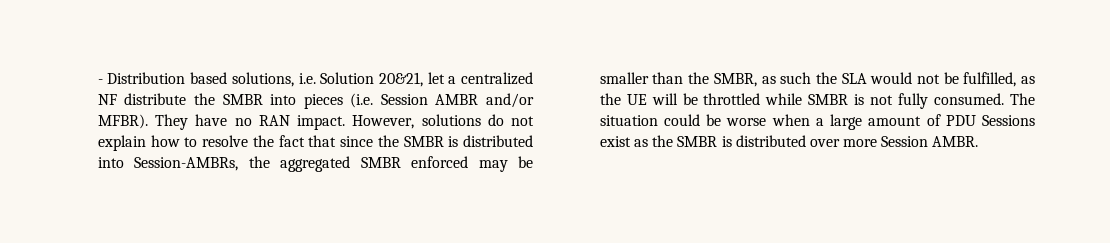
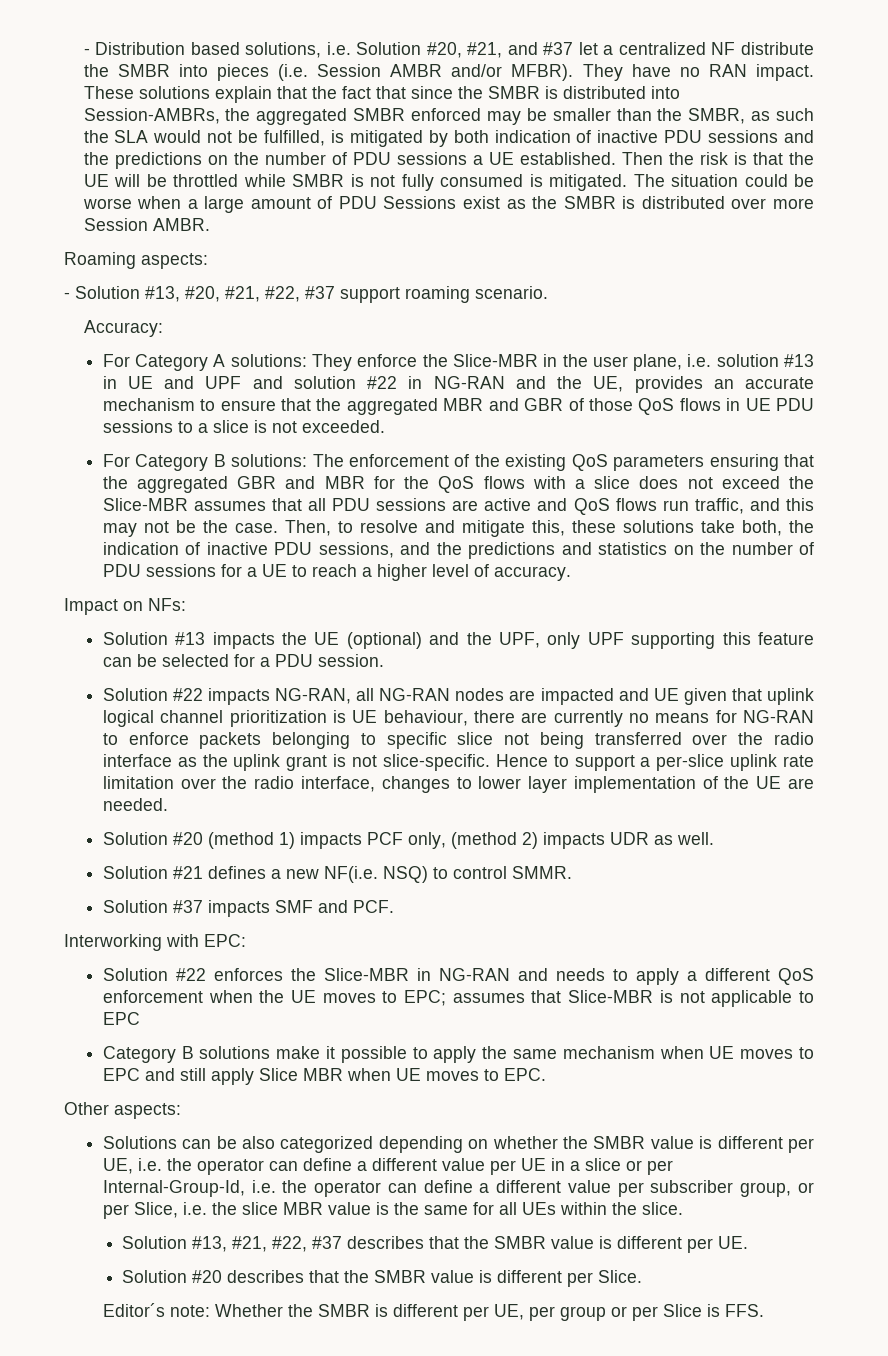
- - Distribution based solutions, i.e. Solution 20&21, let a centralized NF distribute the SMBR into pieces (i.e. Session AMBR and/or MFBR).
+ - Distribution based solutions, i.e. Solution #20, #21, and #37 let a centralized NF distribute the SMBR into pieces (i.e. Session AMBR and/or MFBR).
- However, solutions do not explain how to resolve the fact that since the SMBR is distributed into Session-AMBRs, the aggregated SMBR enforced may be smaller than the SMBR, as such the SLA would not be fulfilled, as the UE will be throttled while SMBR is not fully consumed.
+ These solutions explain that the fact that since the SMBR is distributed into Session-AMBRs, the aggregated SMBR enforced may be smaller than the SMBR, as such the SLA would not be fulfilled, is mitigated by both indication of inactive PDU sessions and the predictions on the number of PDU sessions a UE established. Then the risk is that the UE will be throttled while SMBR is not fully consumed is mitigated.
+ Roaming aspects:
+ - Solution #13, #20, #21, #22, #37 support roaming scenario.
+ Accuracy:
+ For Category A solutions: They enforce the Slice-MBR in the user plane, i.e. solution #13 in UE and UPF and solution #22 in NG-RAN and the UE, provides an accurate mechanism to ensure that the aggregated MBR and GBR of those QoS flows in UE PDU sessions to a slice is not exceeded.
+ For Category B solutions: The enforcement of the existing QoS parameters ensuring that the aggregated GBR and MBR for the QoS flows with a slice does not exceed the Slice-MBR assumes that all PDU sessions are active and QoS flows run traffic, and this may not be the case. Then, to resolve and mitigate this, these solutions take both, the indication of inactive PDU sessions, and the predictions and statistics on the number of PDU sessions for a UE to reach a higher level of accuracy.
+ Impact on NFs:
+ Solution #13 impacts the UE (optional) and the UPF, only UPF supporting this feature can be selected for a PDU session.
+ Solution #22 impacts NG-RAN, all NG-RAN nodes are impacted and UE given that uplink logical channel prioritization is UE behaviour, there are currently no means for NG-RAN to enforce packets belonging to specific slice not being transferred over the radio interface as the uplink grant is not slice-specific. Hence to support a per-slice uplink rate limitation over the radio interface, changes to lower layer implementation of the UE are needed.
+ Solution #20 (method 1) impacts PCF only, (method 2) impacts UDR as well.
+ Solution #21 defines a new NF(i.e. NSQ) to control SMMR.
+ Solution #37 impacts SMF and PCF.
+ Interworking with EPC:
+ Solution #22 enforces the Slice-MBR in NG-RAN and needs to apply a different QoS enforcement when the UE moves to EPC; assumes that Slice-MBR is not applicable to EPC
+ Category B solutions make it possible to apply the same mechanism when UE moves to EPC and still apply Slice MBR when UE moves to EPC.
+ Other aspects:
+ Solutions can be also categorized depending on whether the SMBR value is different per UE, i.e. the operator can define a different value per UE in a slice or per Internal-Group-Id, i.e. the operator can define a different value per subscriber group, or per Slice, i.e. the slice MBR value is the same for all UEs within the slice.
+ Solution #13, #21, #22, #37 describes that the SMBR value is different per UE.
+ Solution #20 describes that the SMBR value is different per Slice.
+ Editor´s note: Whether the SMBR is different per UE, per group or per Slice is FFS.

